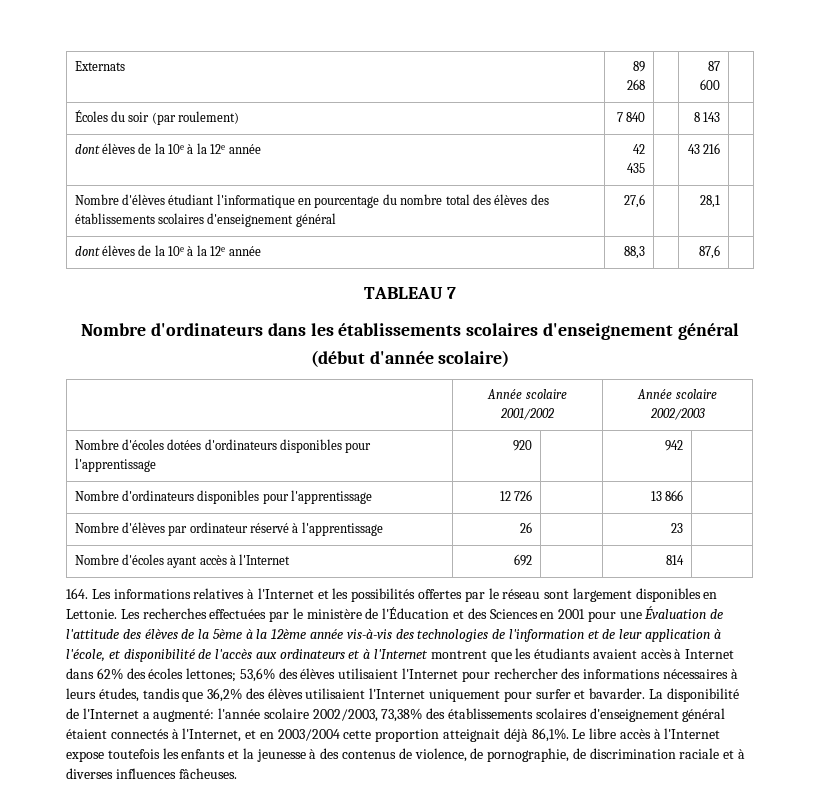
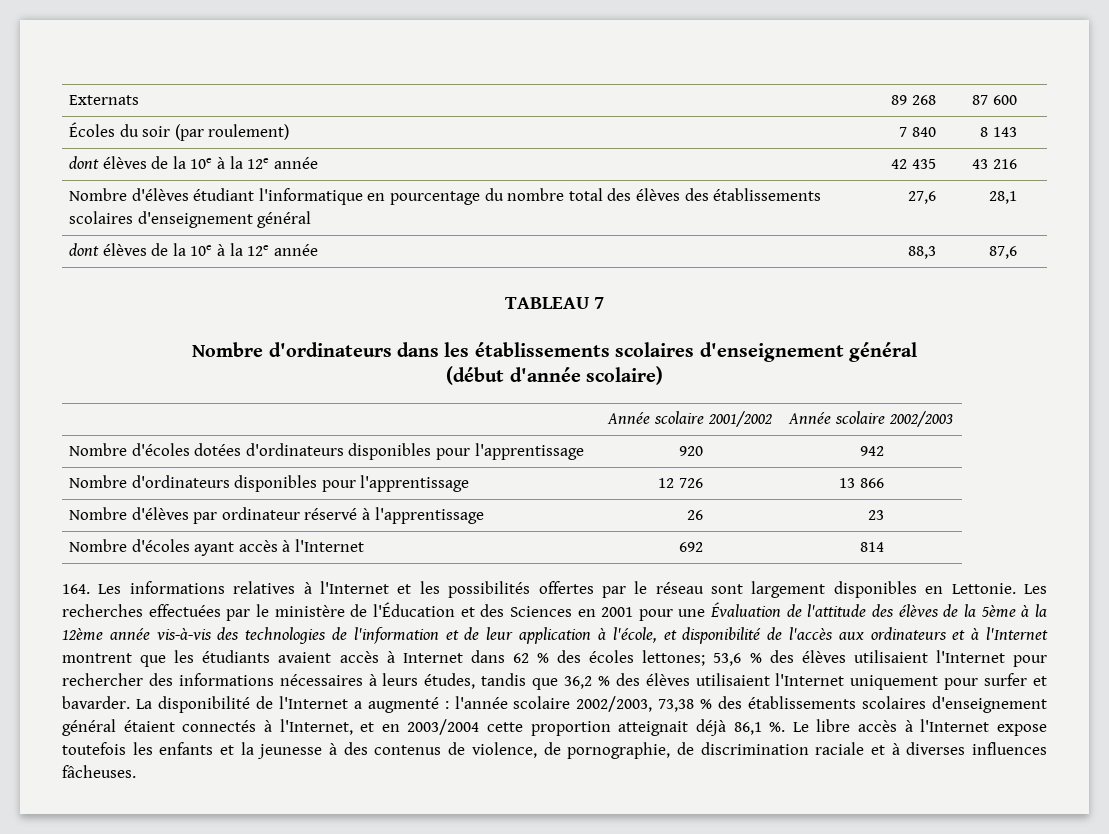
- Les recherches effectuées par le ministère de l'Éducation et des Sciences en 2001 pour une Évaluation de l'attitude des élèves de la 5ème à la 12ème année vis-à-vis des technologies de l'information et de leur application à l'école, et disponibilité de l'accès aux ordinateurs et à l'Internet montrent que les étudiants avaient accès à Internet dans 62% des écoles lettones;
+ Les recherches effectuées par le ministère de l'Éducation et des Sciences en 2001 pour une Évaluation de l'attitude des élèves de la 5ème à la 12ème année vis-à-vis des technologies de l'information et de leur application à l'école, et disponibilité de l'accès aux ordinateurs et à l'Internet montrent que les étudiants avaient accès à Internet dans 62 % des écoles lettones;
- 53,6% des élèves utilisaient l'Internet pour rechercher des informations nécessaires à leurs études, tandis que 36,2% des élèves utilisaient l'Internet uniquement pour surfer et bavarder.
+ 53,6 % des élèves utilisaient l'Internet pour rechercher des informations nécessaires à leurs études, tandis que 36,2 % des élèves utilisaient l'Internet uniquement pour surfer et bavarder.
- La disponibilité de l'Internet a augmenté: l'année scolaire 2002/2003, 73,38% des établissements scolaires d'enseignement général étaient connectés à l'Internet, et en 2003/2004 cette proportion atteignait déjà 86,1%.
+ La disponibilité de l'Internet a augmenté : l'année scolaire 2002/2003, 73,38 % des établissements scolaires d'enseignement général étaient connectés à l'Internet, et en 2003/2004 cette proportion atteignait déjà 86,1 %.

